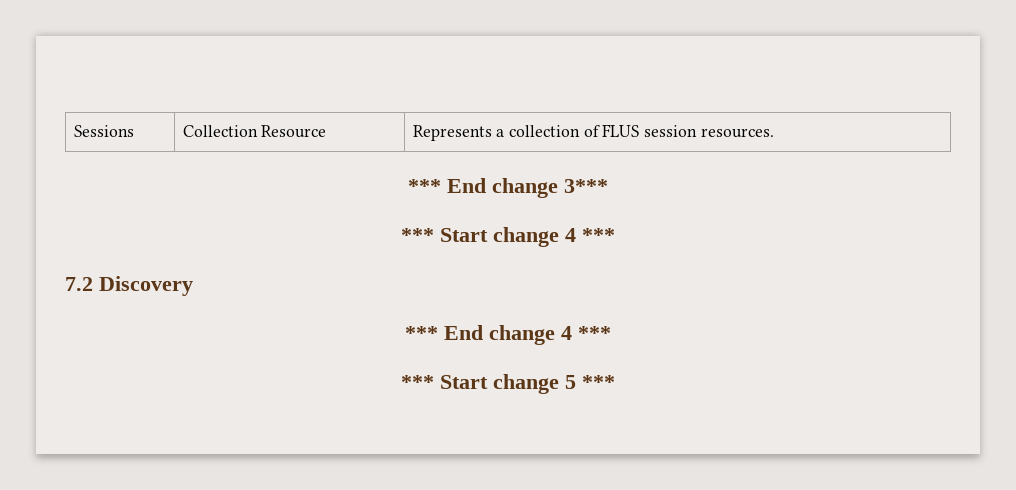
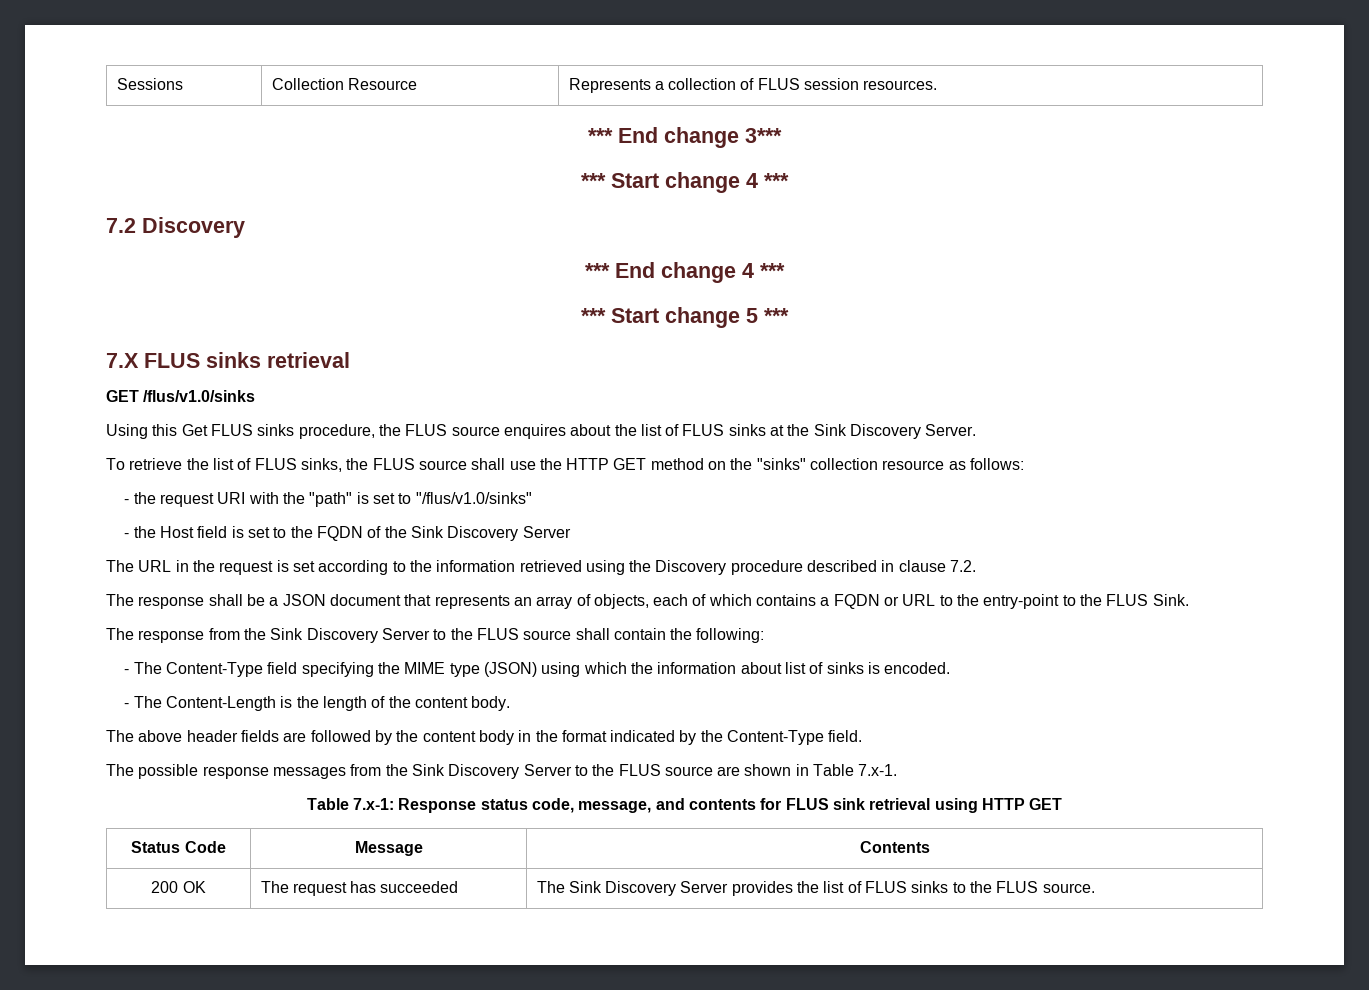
+ 7.X FLUS sinks retrieval
+ GET /flus/v1.0/sinks
+ Using this Get FLUS sinks procedure, the FLUS source enquires about the list of FLUS sinks at the Sink Discovery Server.
+ To retrieve the list of FLUS sinks, the FLUS source shall use the HTTP GET method on the "sinks" collection resource as follows:
+ - the request URI with the "path" is set to "/flus/v1.0/sinks"
+ - the Host field is set to the FQDN of the Sink Discovery Server
+ The URL in the request is set according to the information retrieved using the Discovery procedure described in clause 7.2.
+ The response shall be a JSON document that represents an array of objects, each of which contains a FQDN or URL to the entry-point to the FLUS Sink.
+ The response from the Sink Discovery Server to the FLUS source shall contain the following:
+ - The Content-Type field specifying the MIME type (JSON) using which the information about list of sinks is encoded.
+ - The Content-Length is the length of the content body.
+ The above header fields are followed by the content body in the format indicated by the Content-Type field.
+ The possible response messages from the Sink Discovery Server to the FLUS source are shown in Table 7.x-1.
+ Table 7.x-1: Response status code, message, and contents for FLUS sink retrieval using HTTP GET
+ Status Code | Message | Contents
+ 200 OK | The request has succeeded | The Sink Discovery Server provides the list of FLUS sinks to the FLUS source.

